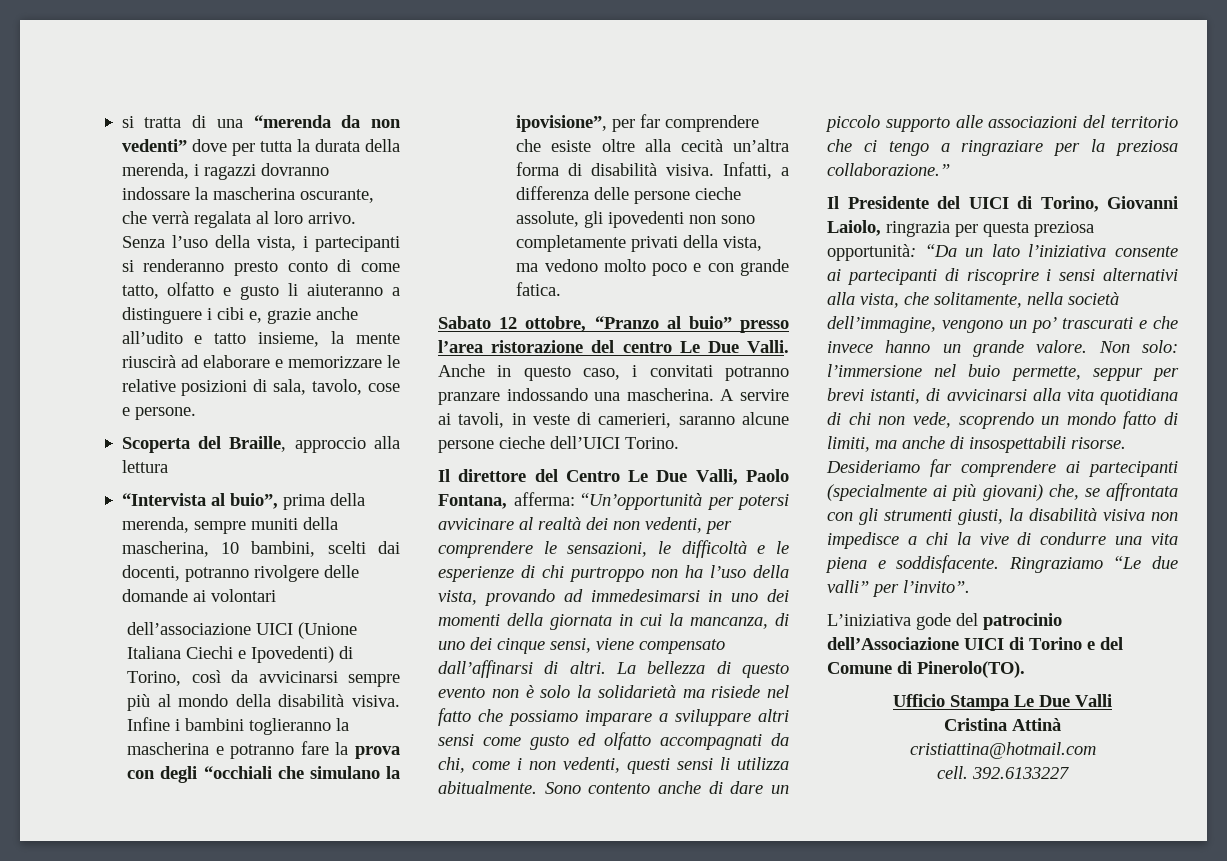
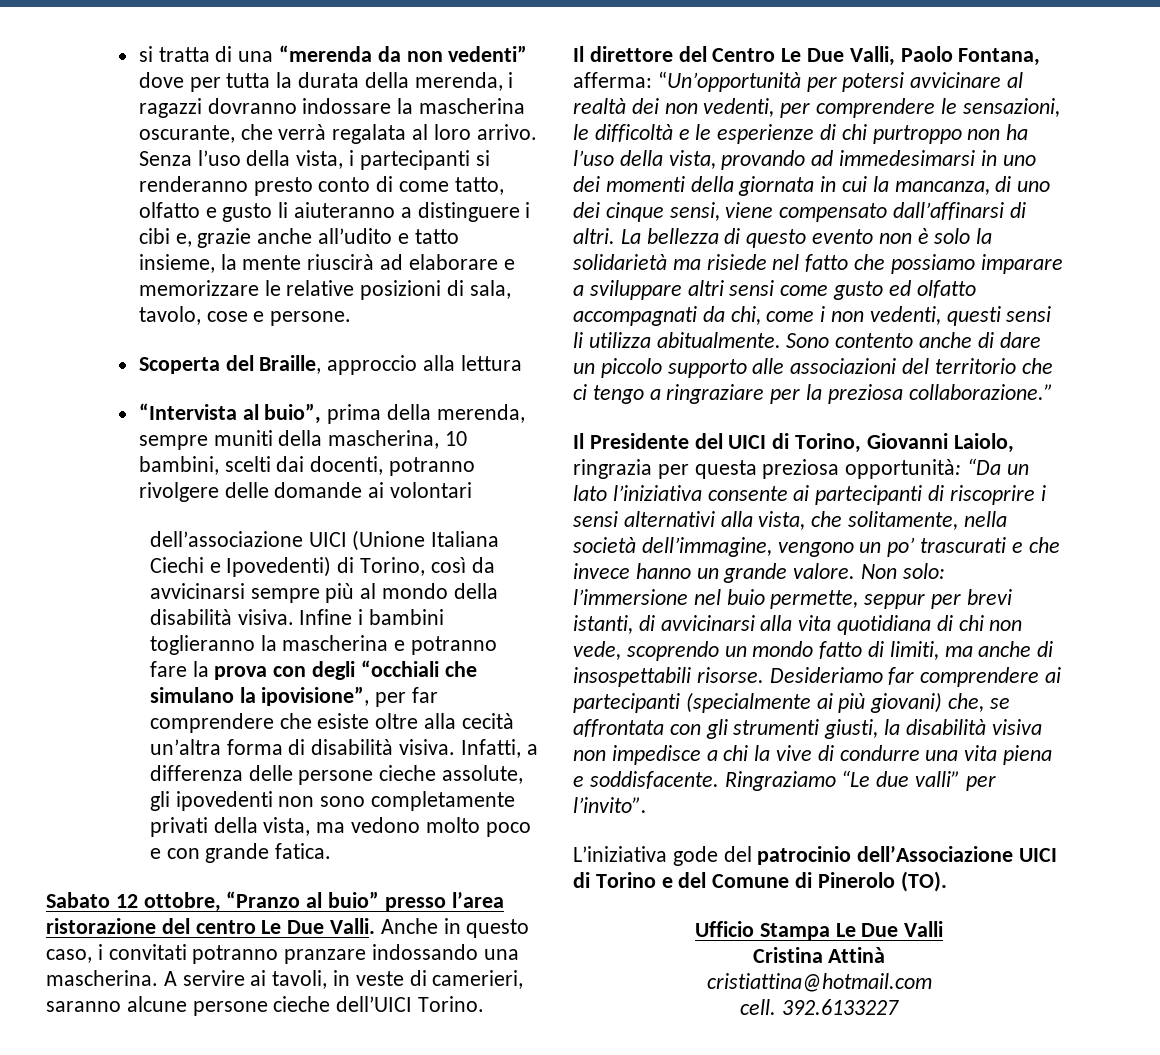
- L’iniziativa gode del patrocinio dell’Associazione UICI di Torino e del Comune di Pinerolo(TO).
+ L’iniziativa gode del patrocinio dell’Associazione UICI di Torino e del Comune di Pinerolo (TO).

